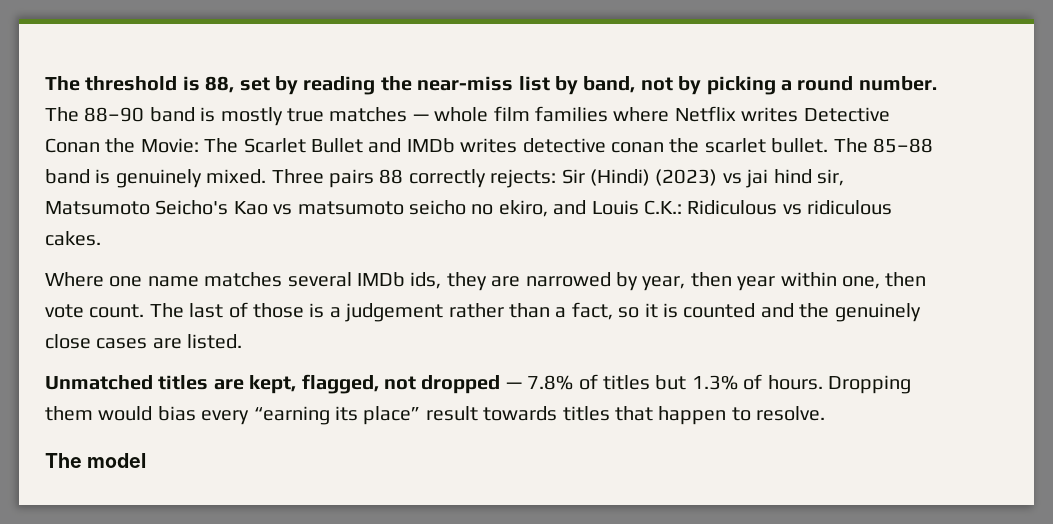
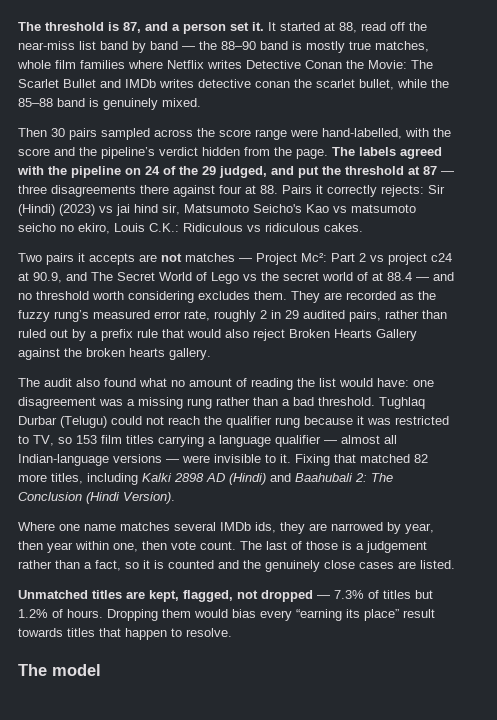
- The threshold is 88, set by reading the near-miss list by band, not by picking a round number. The 88–90 band is mostly true matches — whole film families where Netflix writes Detective Conan the Movie: The Scarlet Bullet and IMDb writes detective conan the scarlet bullet. The 85–88 band is genuinely mixed. Three pairs 88 correctly rejects: Sir (Hindi) (2023) vs jai hind sir, Matsumoto Seicho's Kao vs matsumoto seicho no ekiro, and Louis C.K.: Ridiculous vs ridiculous cakes.
+ The threshold is 87, and a person set it. It started at 88, read off the near-miss list band by band — the 88–90 band is mostly true matches, whole film families where Netflix writes Detective Conan the Movie: The Scarlet Bullet and IMDb writes detective conan the scarlet bullet, while the 85–88 band is genuinely mixed.
+ Then 30 pairs sampled across the score range were hand-labelled, with the score and the pipeline’s verdict hidden from the page. The labels agreed with the pipeline on 24 of the 29 judged, and put the threshold at 87 — three disagreements there against four at 88. Pairs it correctly rejects: Sir (Hindi) (2023) vs jai hind sir, Matsumoto Seicho's Kao vs matsumoto seicho no ekiro, Louis C.K.: Ridiculous vs ridiculous cakes.
+ Two pairs it accepts are not matches — Project Mc²: Part 2 vs project c24 at 90.9, and The Secret World of Lego vs the secret world of at 88.4 — and no threshold worth considering excludes them. They are recorded as the fuzzy rung’s measured error rate, roughly 2 in 29 audited pairs, rather than ruled out by a prefix rule that would also reject Broken Hearts Gallery against the broken hearts gallery.
+ The audit also found what no amount of reading the list would have: one disagreement was a missing rung rather than a bad threshold. Tughlaq Durbar (Telugu) could not reach the qualifier rung because it was restricted to TV, so 153 film titles carrying a language qualifier — almost all Indian-language versions — were invisible to it. Fixing that matched 82 more titles, including Kalki 2898 AD (Hindi) and Baahubali 2: The Conclusion (Hindi Version).
- Unmatched titles are kept, flagged, not dropped — 7.8% of titles but 1.3% of hours.
+ Unmatched titles are kept, flagged, not dropped — 7.3% of titles but 1.2% of hours.

